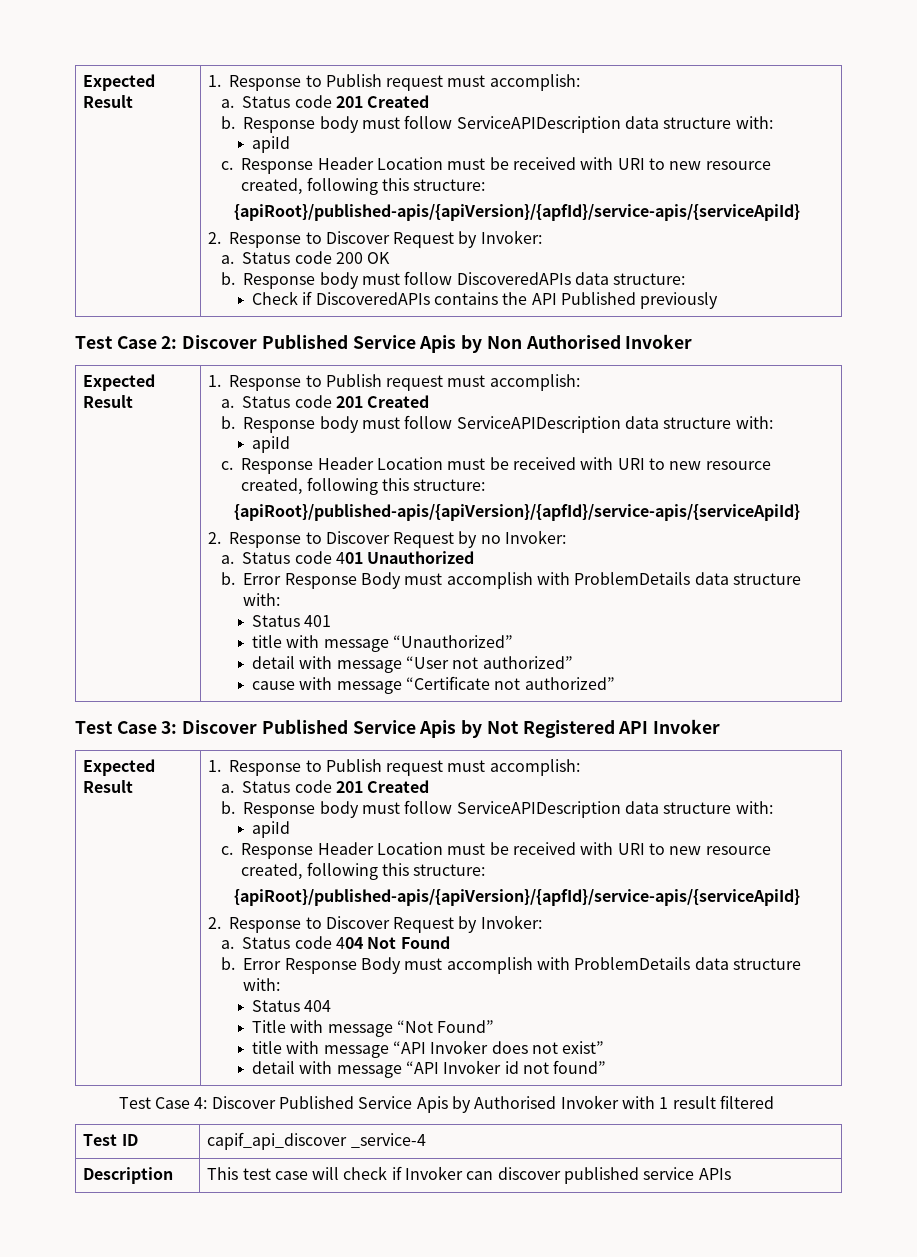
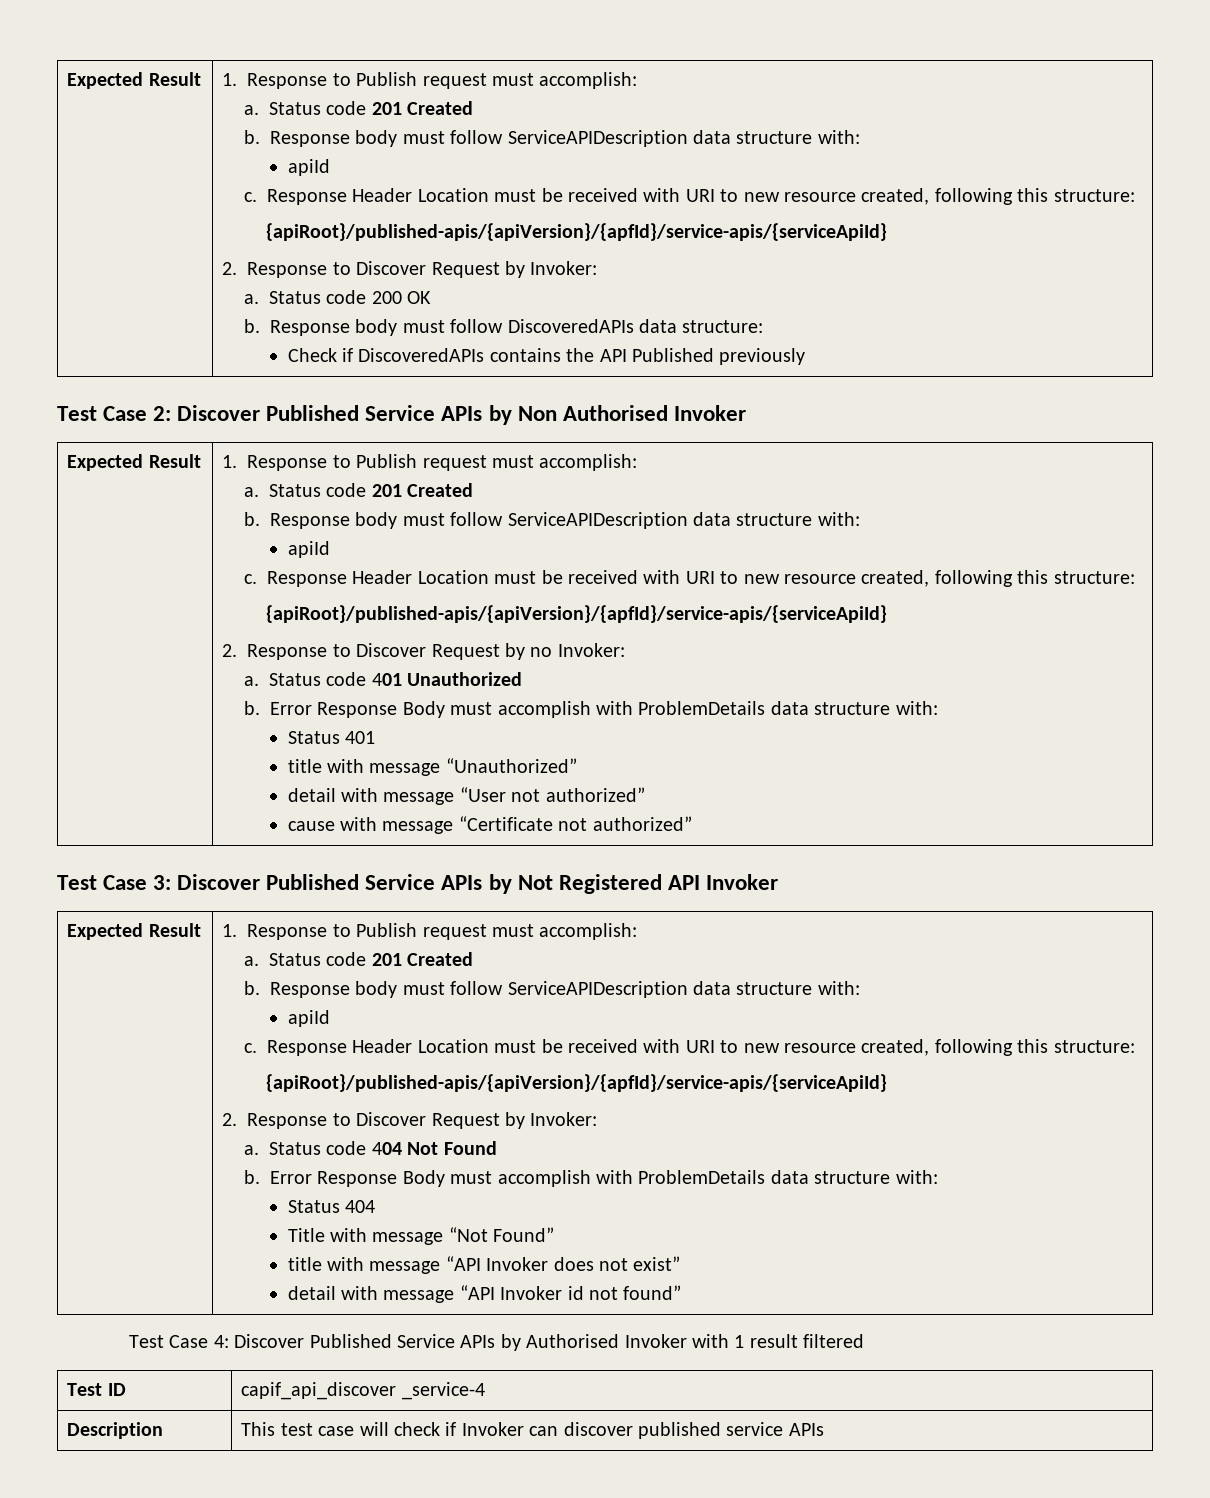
- Test Case 2: Discover Published Service Apis by Non Authorised Invoker
+ Test Case 2: Discover Published Service APIs by Non Authorised Invoker
- Test Case 3: Discover Published Service Apis by Not Registered API Invoker
+ Test Case 3: Discover Published Service APIs by Not Registered API Invoker
- Test Case 4: Discover Published Service Apis by Authorised Invoker with 1 result filtered
+ Test Case 4: Discover Published Service APIs by Authorised Invoker with 1 result filtered

